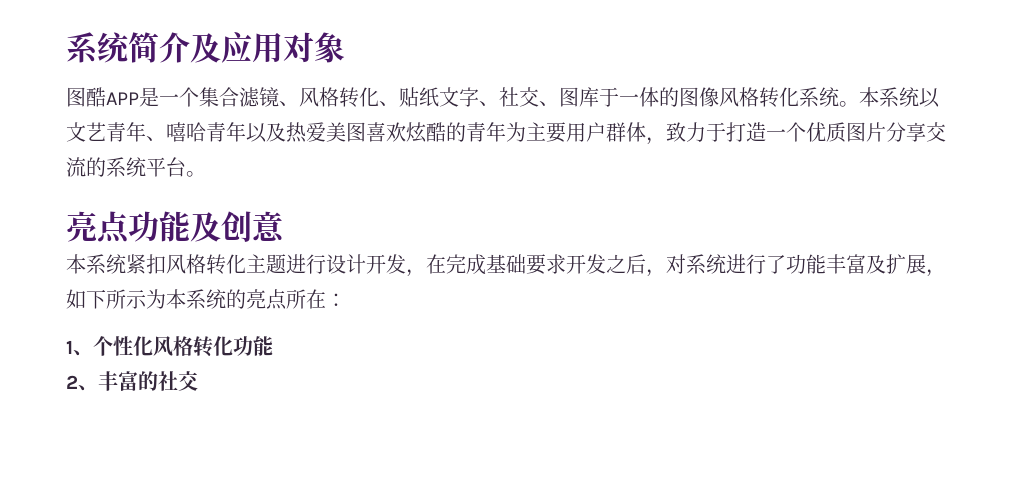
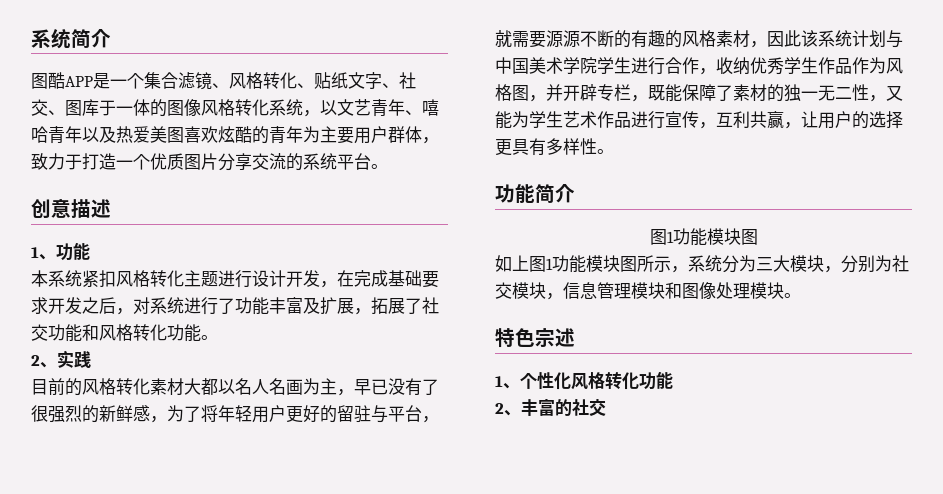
- 系统简介及应用对象
+ 系统简介
- 图酷APP是一个集合滤镜、风格转化、贴纸文字、社交、图库于一体的图像风格转化系统。本系统以文艺青年、嘻哈青年以及热爱美图喜欢炫酷的青年为主要用户群体，致力于打造一个优质图片分享交流的系统平台。
+ 图酷APP是一个集合滤镜、风格转化、贴纸文字、社交、图库于一体的图像风格转化系统，以文艺青年、嘻哈青年以及热爱美图喜欢炫酷的青年为主要用户群体，致力于打造一个优质图片分享交流的系统平台。
- 亮点功能及创意
+ 创意描述
+ 1、功能
- 本系统紧扣风格转化主题进行设计开发，在完成基础要求开发之后，对系统进行了功能丰富及扩展，如下所示为本系统的亮点所在：
+ 本系统紧扣风格转化主题进行设计开发，在完成基础要求开发之后，对系统进行了功能丰富及扩展，拓展了社交功能和风格转化功能。
+ 2、实践
+ 目前的风格转化素材大都以名人名画为主，早已没有了很强烈的新鲜感，为了将年轻用户更好的留驻与平台，就需要源源不断的有趣的风格素材，因此该系统计划与中国美术学院学生进行合作，收纳优秀学生作品作为风格图，并开辟专栏，既能保障了素材的独一无二性，又能为学生艺术作品进行宣传，互利共赢，让用户的选择更具有多样性。
+ 功能简介
+ 图1功能模块图
+ 如上图1功能模块图所示，系统分为三大模块，分别为社交模块，信息管理模块和图像处理模块。
+ 特色宗述

